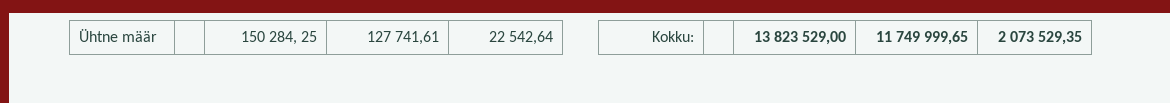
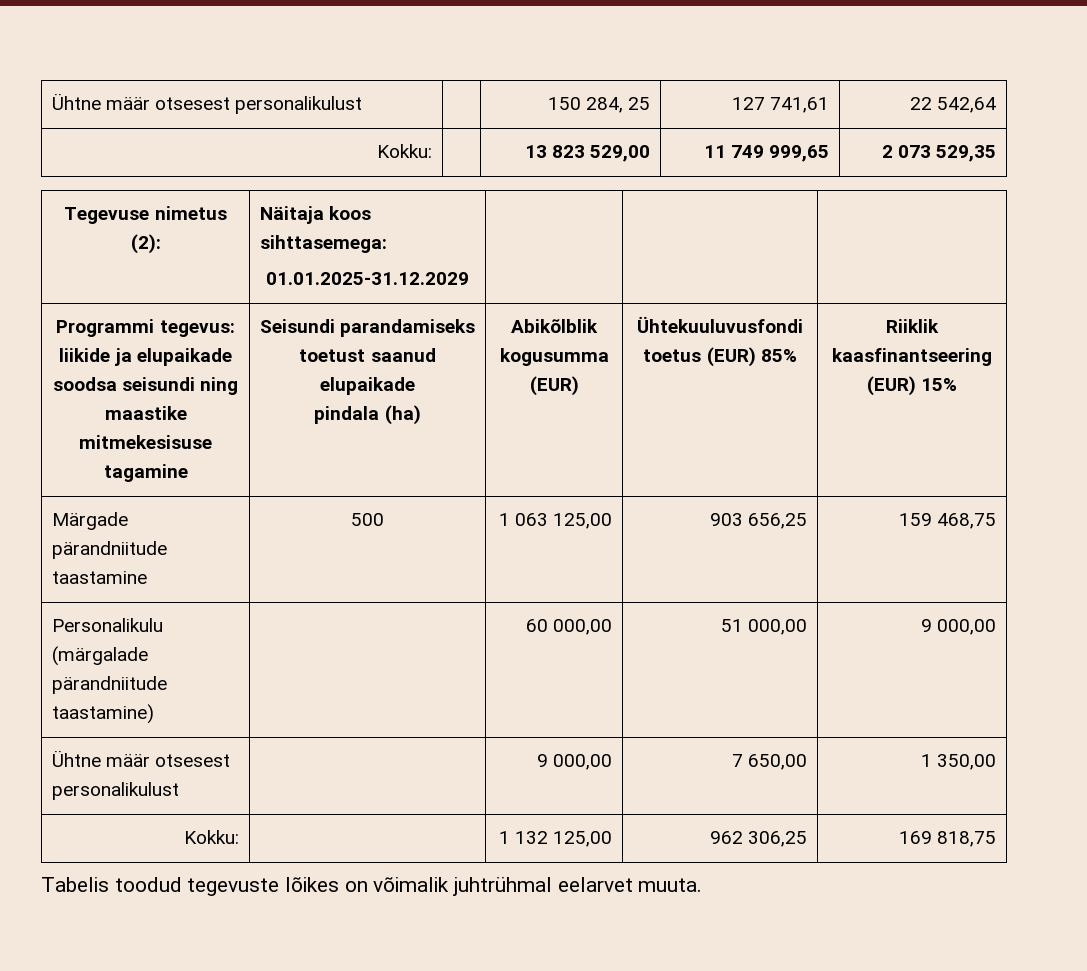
- Ühtne määr | | 150 284, 25 | 127 741,61 | 22 542,64
+ Ühtne määr otsesest personalikulust | | 150 284, 25 | 127 741,61 | 22 542,64
+ Tegevuse nimetus (2): | Näitaja koos sihttasemega:
+ 01.01.2025-31.12.2029 | | |
+ Programmi tegevus: liikide ja elupaikade soodsa seisundi ning maastike mitmekesisuse tagamine | Seisundi parandamiseks toetust saanud elupaikade
+ pindala (ha) | Abikõlblik kogusumma (EUR) | Ühtekuuluvusfondi toetus (EUR) 85% | Riiklik kaasfinantseering (EUR) 15%
+ Märgade pärandniitude taastamine | 500 | 1 063 125,00 | 903 656,25 | 159 468,75
+ Personalikulu (märgalade pärandniitude taastamine) | | 60 000,00 | 51 000,00 | 9 000,00
+ Ühtne määr otsesest personalikulust | | 9 000,00 | 7 650,00 | 1 350,00
+ Kokku: | | 1 132 125,00 | 962 306,25 | 169 818,75
+ Tabelis toodud tegevuste lõikes on võimalik juhtrühmal eelarvet muuta.

